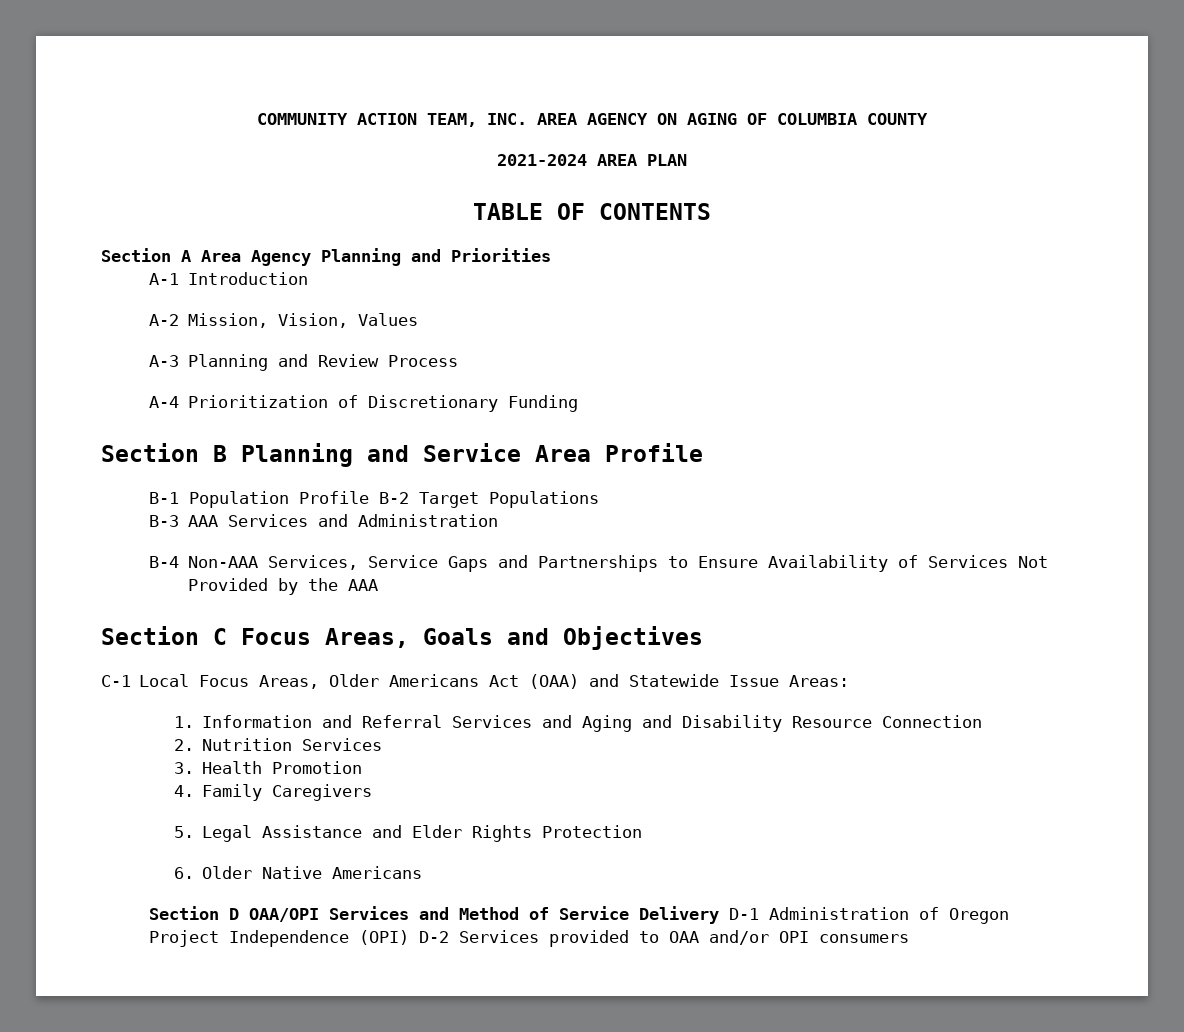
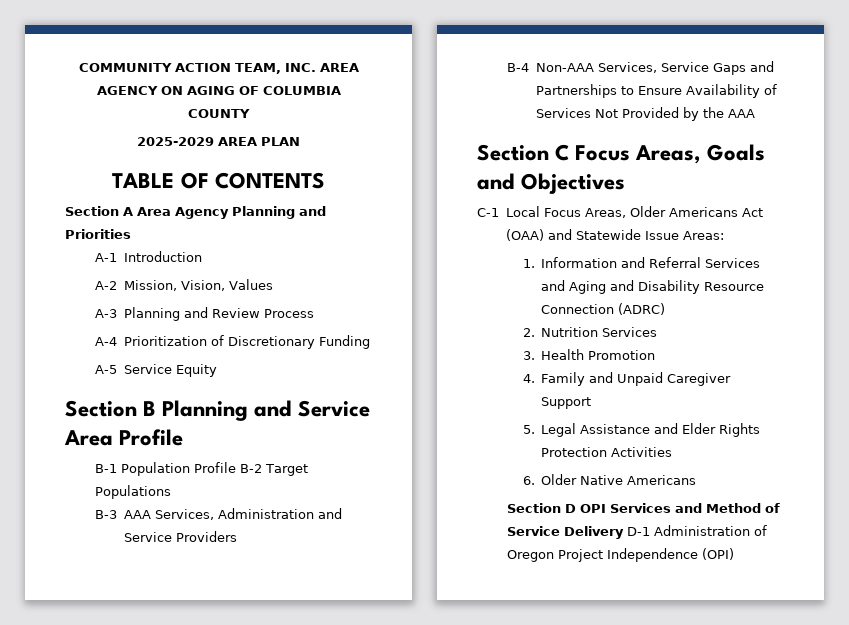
- 2021-2024 AREA PLAN
+ 2025-2029 AREA PLAN
+ A-5 Service Equity
- B-3 AAA Services and Administration
+ B-3 AAA Services, Administration and Service Providers
- 1. Information and Referral Services and Aging and Disability Resource Connection
+ 1. Information and Referral Services and Aging and Disability Resource Connection (ADRC)
- 4. Family Caregivers
+ 4. Family and Unpaid Caregiver Support
- 5. Legal Assistance and Elder Rights Protection
+ 5. Legal Assistance and Elder Rights Protection Activities
- Section D OAA/OPI Services and Method of Service Delivery D-1 Administration of Oregon Project Independence (OPI) D-2 Services provided to OAA and/or OPI consumers
+ Section D OPI Services and Method of Service Delivery D-1 Administration of Oregon Project Independence (OPI)

